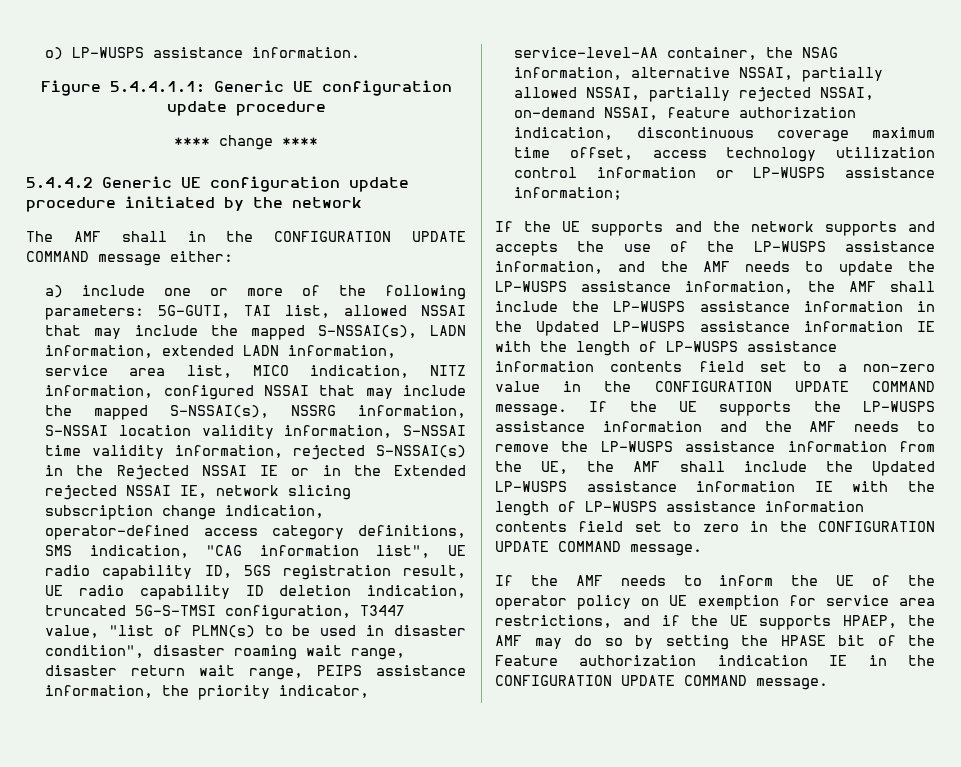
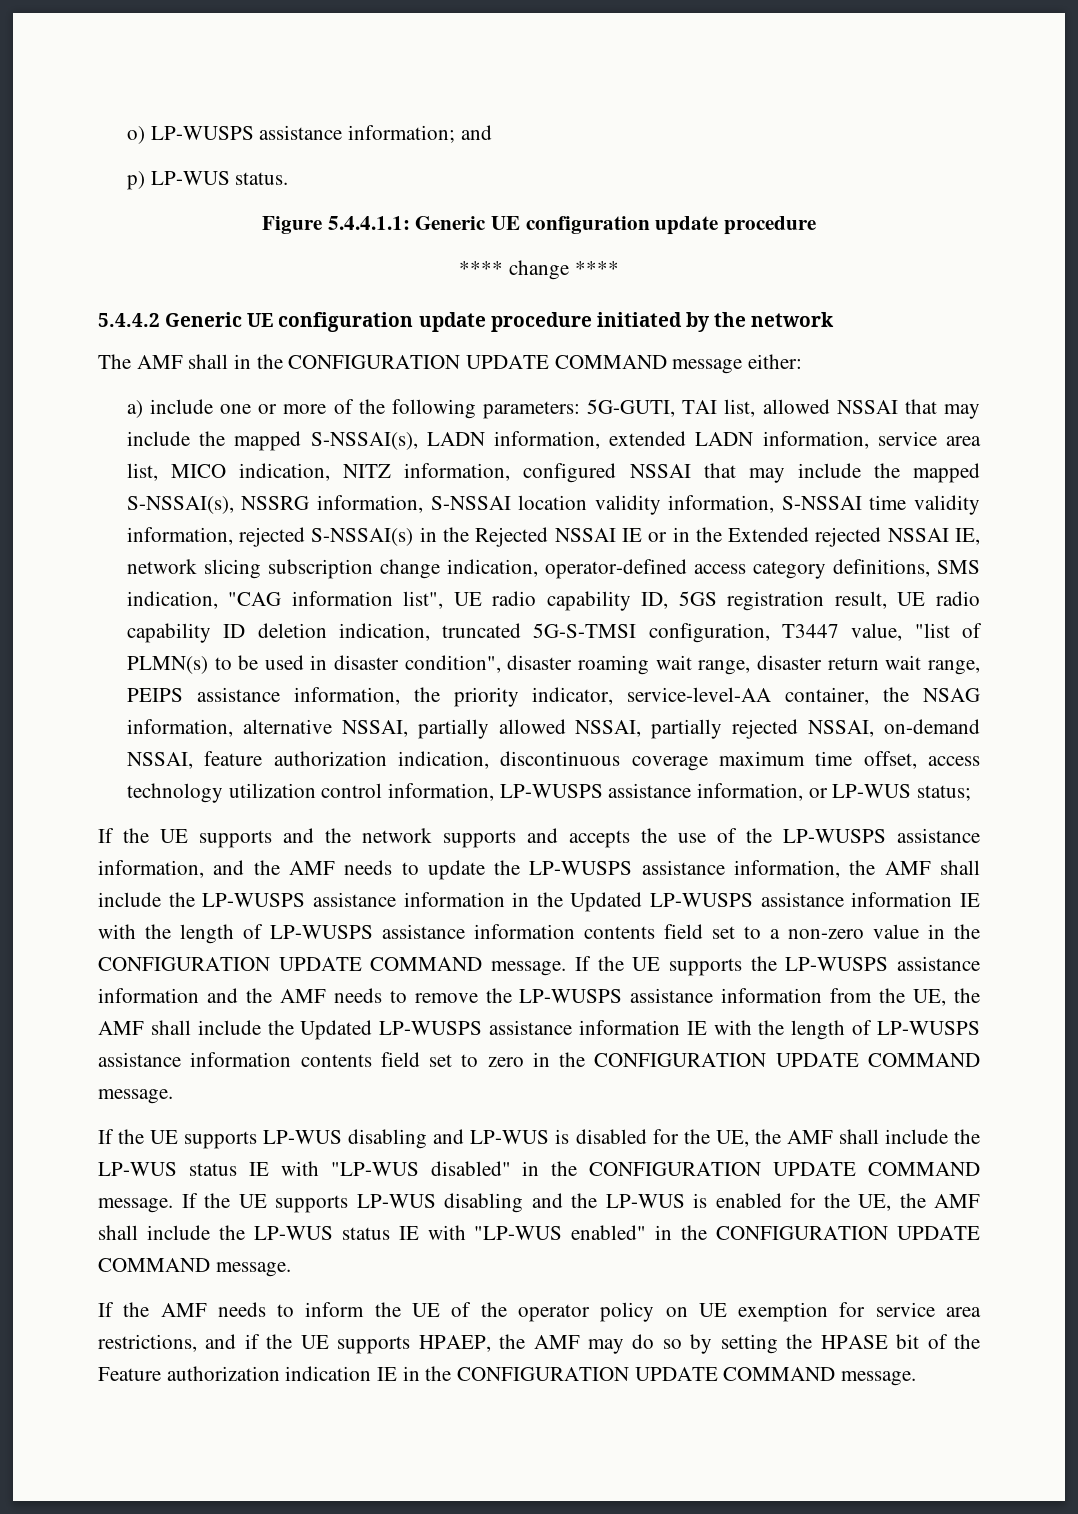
- o) LP-WUSPS assistance information.
+ o) LP-WUSPS assistance information; and
+ p) LP-WUS status.
- 5G-GUTI, TAI list, allowed NSSAI that may include the mapped S-NSSAI(s), LADN information, extended LADN information, service area list, MICO indication, NITZ information, configured NSSAI that may include the mapped S-NSSAI(s), NSSRG information, S-NSSAI location validity information, S-NSSAI time validity information, rejected S-NSSAI(s) in the Rejected NSSAI IE or in the Extended rejected NSSAI IE, network slicing subscription change indication, operator-defined access category definitions, SMS indication, "CAG information list", UE radio capability ID, 5GS registration result, UE radio capability ID deletion indication, truncated 5G-S-TMSI configuration, T3447 value, "list of PLMN(s) to be used in disaster condition", disaster roaming wait range, disaster return wait range, PEIPS assistance information, the priority indicator, service-level-AA container, the NSAG information, alternative NSSAI, partially allowed NSSAI, partially rejected NSSAI, on-demand NSSAI, feature authorization indication, discontinuous coverage maximum time offset, access technology utilization control information or LP-WUSPS assistance information;
+ 5G-GUTI, TAI list, allowed NSSAI that may include the mapped S-NSSAI(s), LADN information, extended LADN information, service area list, MICO indication, NITZ information, configured NSSAI that may include the mapped S-NSSAI(s), NSSRG information, S-NSSAI location validity information, S-NSSAI time validity information, rejected S-NSSAI(s) in the Rejected NSSAI IE or in the Extended rejected NSSAI IE, network slicing subscription change indication, operator-defined access category definitions, SMS indication, "CAG information list", UE radio capability ID, 5GS registration result, UE radio capability ID deletion indication, truncated 5G-S-TMSI configuration, T3447 value, "list of PLMN(s) to be used in disaster condition", disaster roaming wait range, disaster return wait range, PEIPS assistance information, the priority indicator, service-level-AA container, the NSAG information, alternative NSSAI, partially allowed NSSAI, partially rejected NSSAI, on-demand NSSAI, feature authorization indication, discontinuous coverage maximum time offset, access technology utilization control information, LP-WUSPS assistance information, or LP-WUS status;
+ If the UE supports LP-WUS disabling and LP-WUS is disabled for the UE, the AMF shall include the LP-WUS status IE with "LP-WUS disabled" in the CONFIGURATION UPDATE COMMAND message. If the UE supports LP-WUS disabling and the LP-WUS is enabled for the UE, the AMF shall include the LP-WUS status IE with "LP-WUS enabled" in the CONFIGURATION UPDATE COMMAND message.

